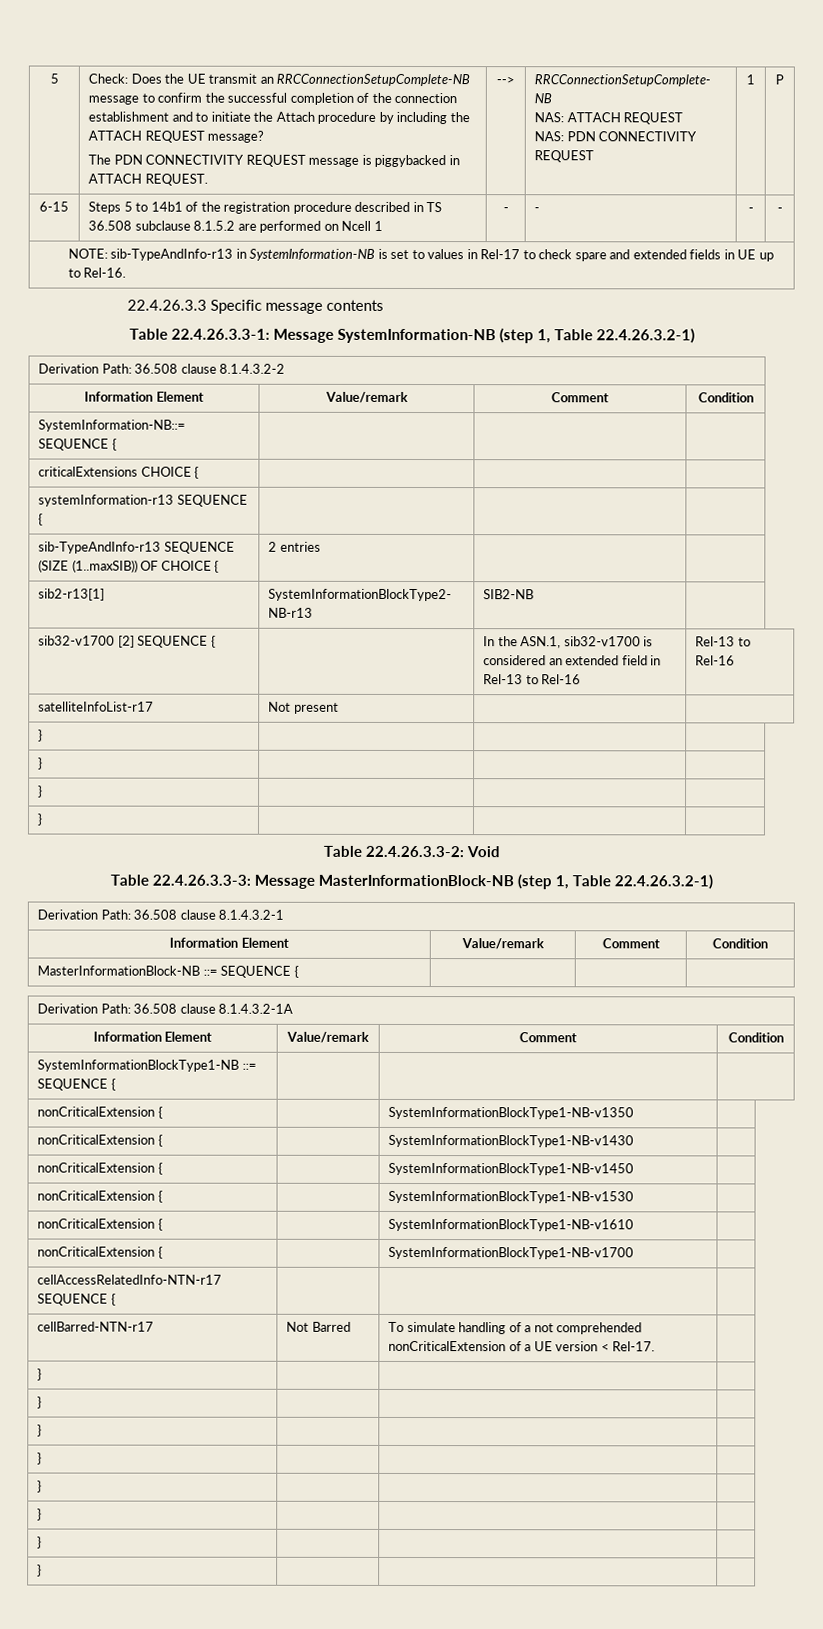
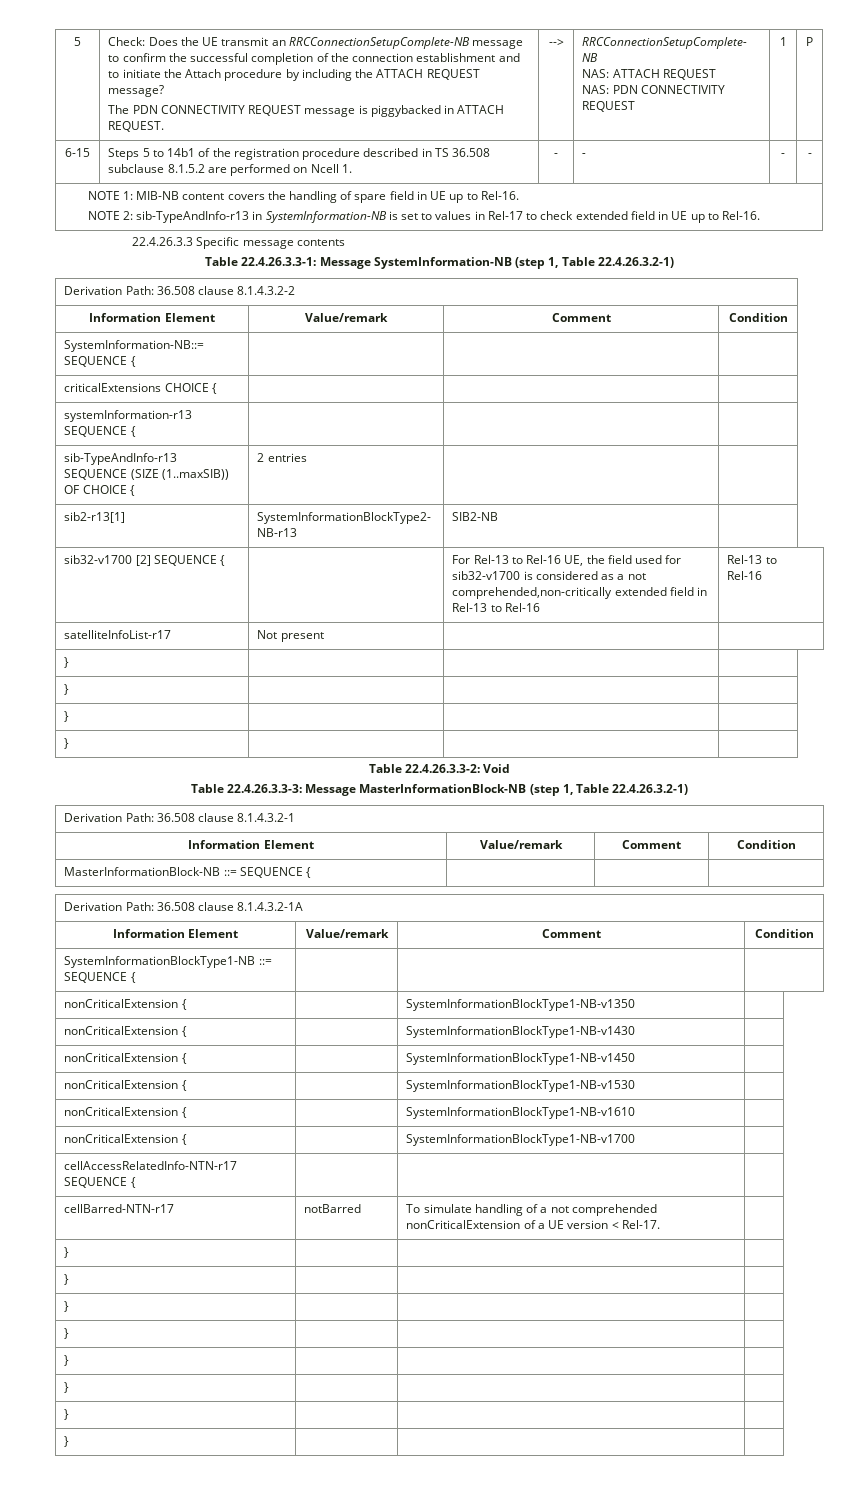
- 6-15 | Steps 5 to 14b1 of the registration procedure described in TS 36.508 subclause 8.1.5.2 are performed on Ncell 1 | - | - | - | -
+ 6-15 | Steps 5 to 14b1 of the registration procedure described in TS 36.508 subclause 8.1.5.2 are performed on Ncell 1. | - | - | - | -
- NOTE: sib-TypeAndInfo-r13 in SystemInformation-NB is set to values in Rel-17 to check spare and extended fields in UE up to Rel-16.
+ NOTE 1: MIB-NB content covers the handling of spare field in UE up to Rel-16.
+ NOTE 2: sib-TypeAndInfo-r13 in SystemInformation-NB is set to values in Rel-17 to check extended field in UE up to Rel-16.
- sib32-v1700 [2] SEQUENCE { | | In the ASN.1, sib32-v1700 is considered an extended field in Rel-13 to Rel-16 | Rel-13 to Rel-16
+ sib32-v1700 [2] SEQUENCE { | | For Rel-13 to Rel-16 UE, the field used for sib32-v1700 is considered as a not comprehended,non-critically extended field in Rel-13 to Rel-16 | Rel-13 to Rel-16
- cellBarred-NTN-r17 | Not Barred | To simulate handling of a not comprehended nonCriticalExtension of a UE version < Rel-17. |
+ cellBarred-NTN-r17 | notBarred | To simulate handling of a not comprehended nonCriticalExtension of a UE version < Rel-17. |

